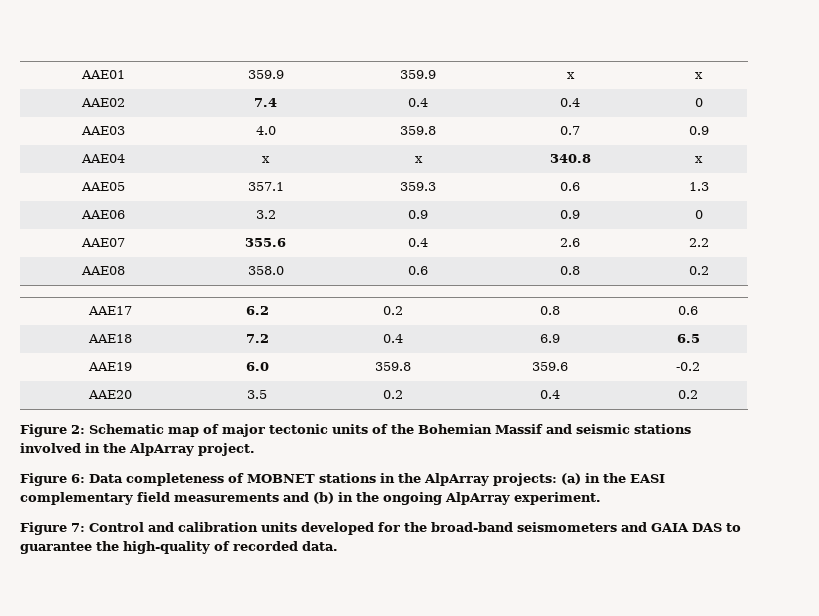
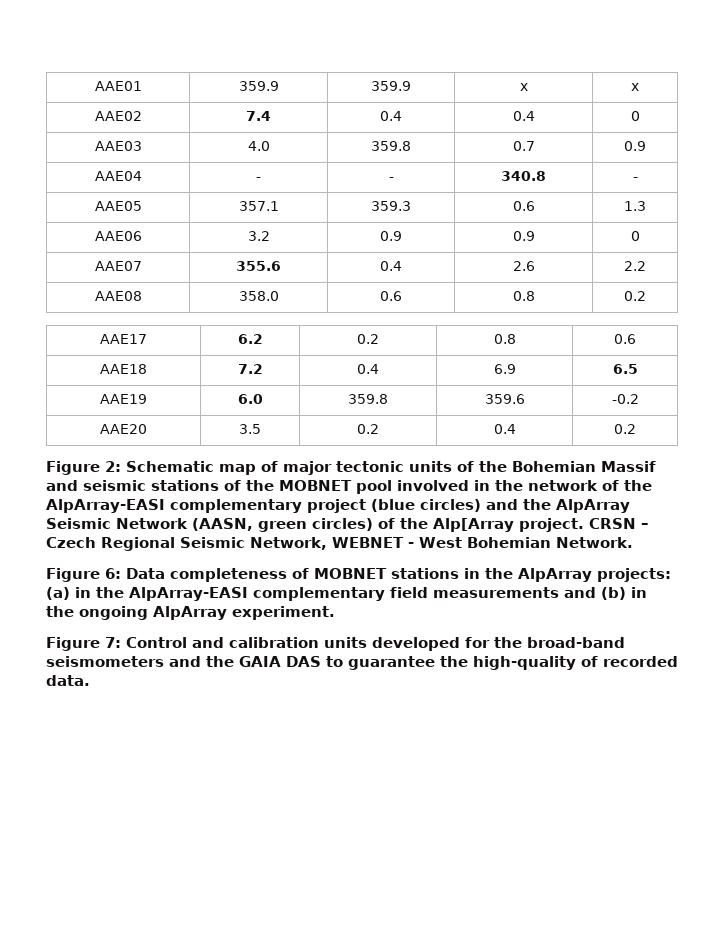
- AAE04 | x | x | 340.8 | x
+ AAE04 | - | - | 340.8 | -
- Figure 2: Schematic map of major tectonic units of the Bohemian Massif and seismic stations involved in the AlpArray project.
+ Figure 2: Schematic map of major tectonic units of the Bohemian Massif and seismic stations of the MOBNET pool involved in the network of the AlpArray-EASI complementary project (blue circles) and the AlpArray Seismic Network (AASN, green circles) of the Alp[Array project. CRSN – Czech Regional Seismic Network, WEBNET - West Bohemian Network.
- Figure 6: Data completeness of MOBNET stations in the AlpArray projects: (a) in the EASI complementary field measurements and (b) in the ongoing AlpArray experiment.
+ Figure 6: Data completeness of MOBNET stations in the AlpArray projects: (a) in the AlpArray-EASI complementary field measurements and (b) in the ongoing AlpArray experiment.
- Figure 7: Control and calibration units developed for the broad-band seismometers and GAIA DAS to guarantee the high-quality of recorded data.
+ Figure 7: Control and calibration units developed for the broad-band seismometers and the GAIA DAS to guarantee the high-quality of recorded data.

